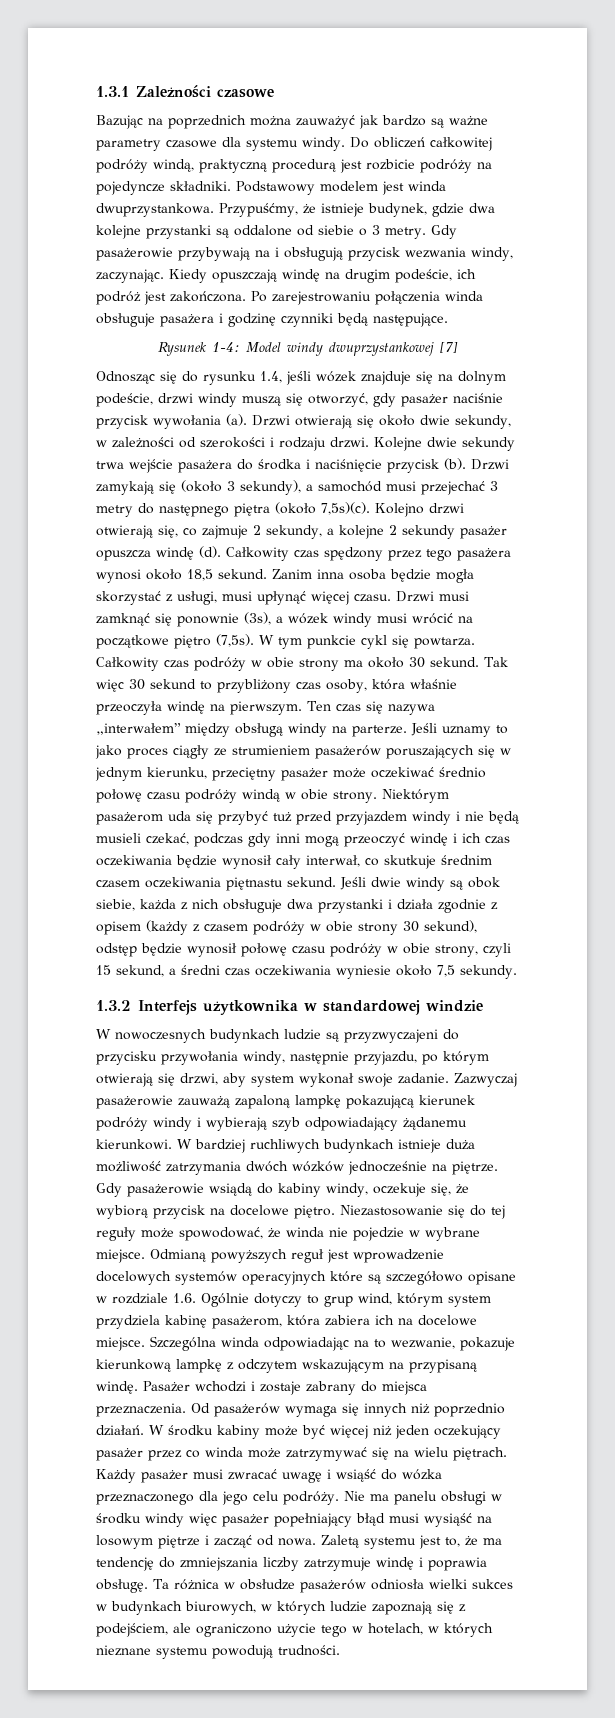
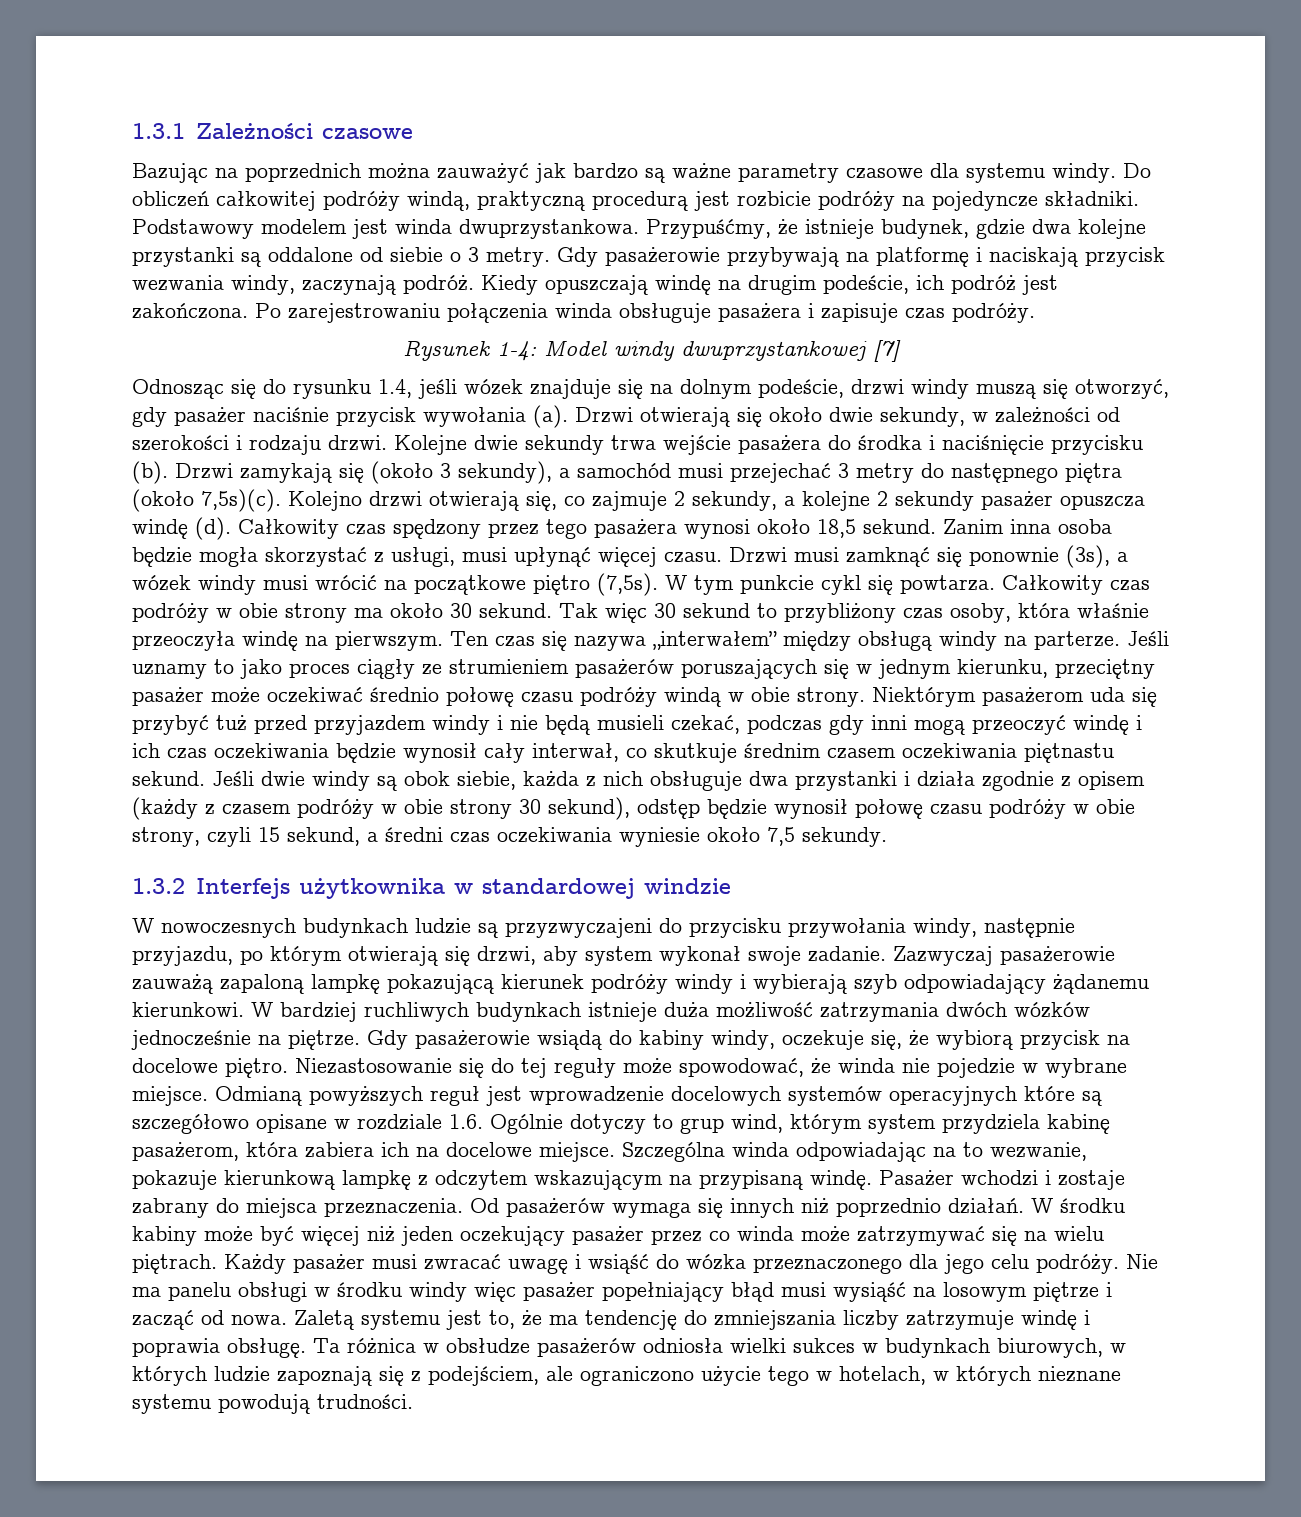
- Gdy pasażerowie przybywają na i obsługują przycisk wezwania windy, zaczynając.
+ Gdy pasażerowie przybywają na platformę i naciskają przycisk wezwania windy, zaczynają podróż.
- Po zarejestrowaniu połączenia winda obsługuje pasażera i godzinę czynniki będą następujące.
+ Po zarejestrowaniu połączenia winda obsługuje pasażera i zapisuje czas podróży.
- Kolejne dwie sekundy trwa wejście pasażera do środka i naciśnięcie przycisk (b).
+ Kolejne dwie sekundy trwa wejście pasażera do środka i naciśnięcie przycisku (b).

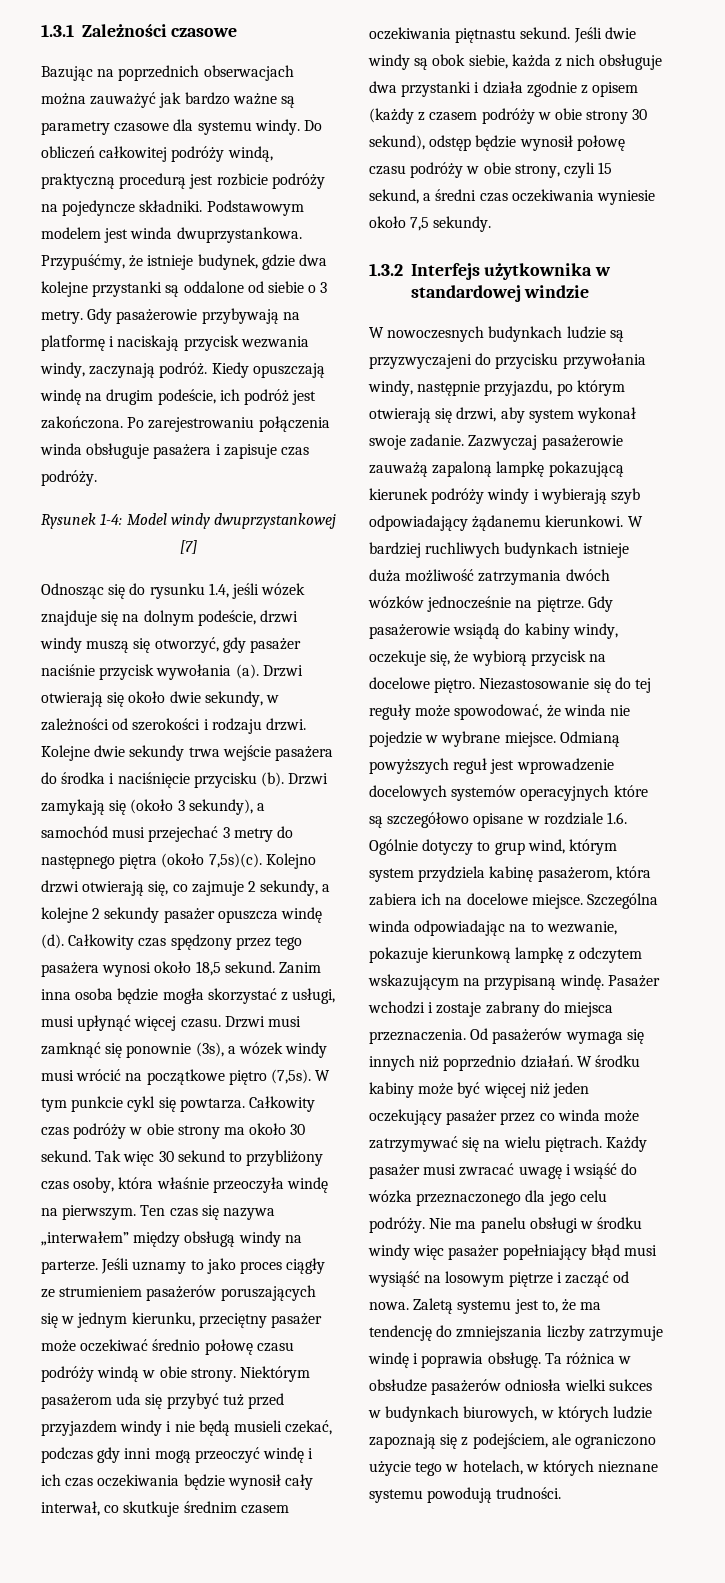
- Bazując na poprzednich można zauważyć jak bardzo są ważne parametry czasowe dla systemu windy.
+ Bazując na poprzednich obserwacjach można zauważyć jak bardzo ważne są parametry czasowe dla systemu windy.
- Podstawowy modelem jest winda dwuprzystankowa.
+ Podstawowym modelem jest winda dwuprzystankowa.

